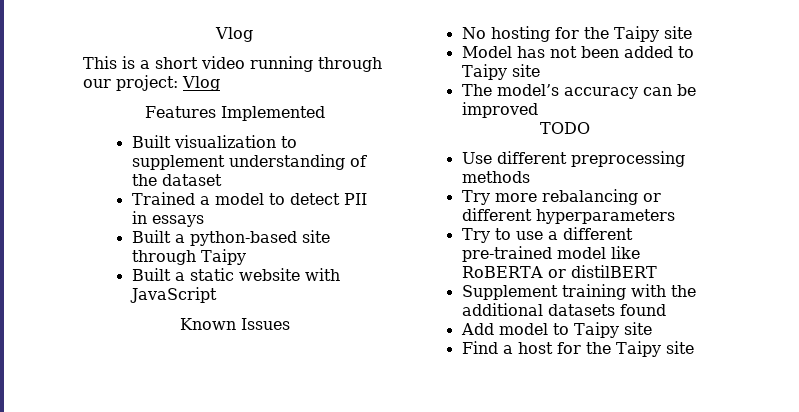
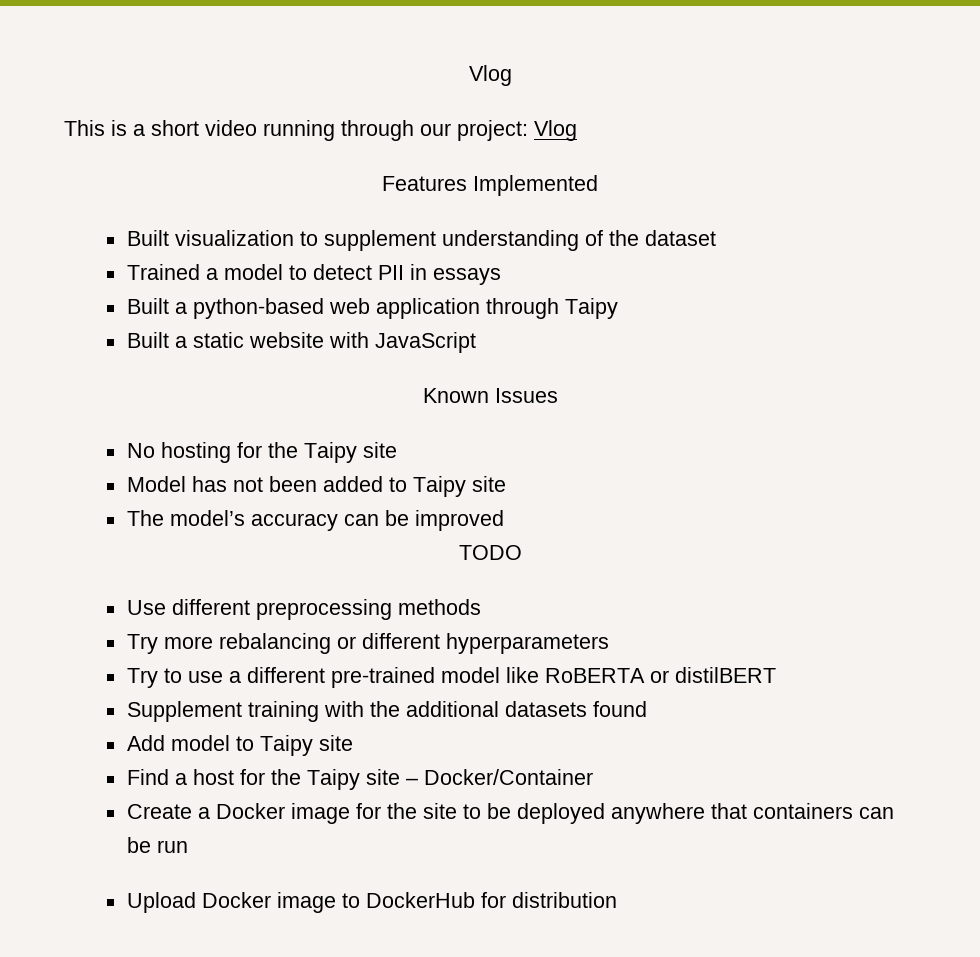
- Built a python-based site through Taipy
+ Built a python-based web application through Taipy
- Find a host for the Taipy site
+ Find a host for the Taipy site – Docker/Container
+ Create a Docker image for the site to be deployed anywhere that containers can be run
+ Upload Docker image to DockerHub for distribution

